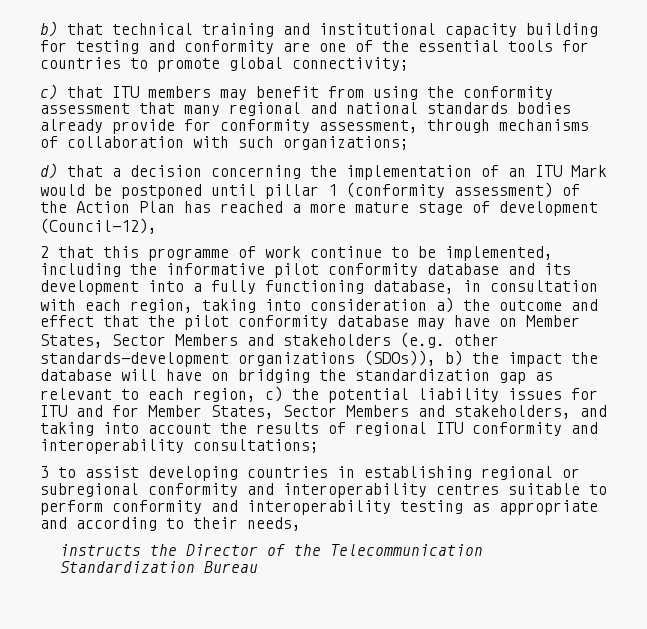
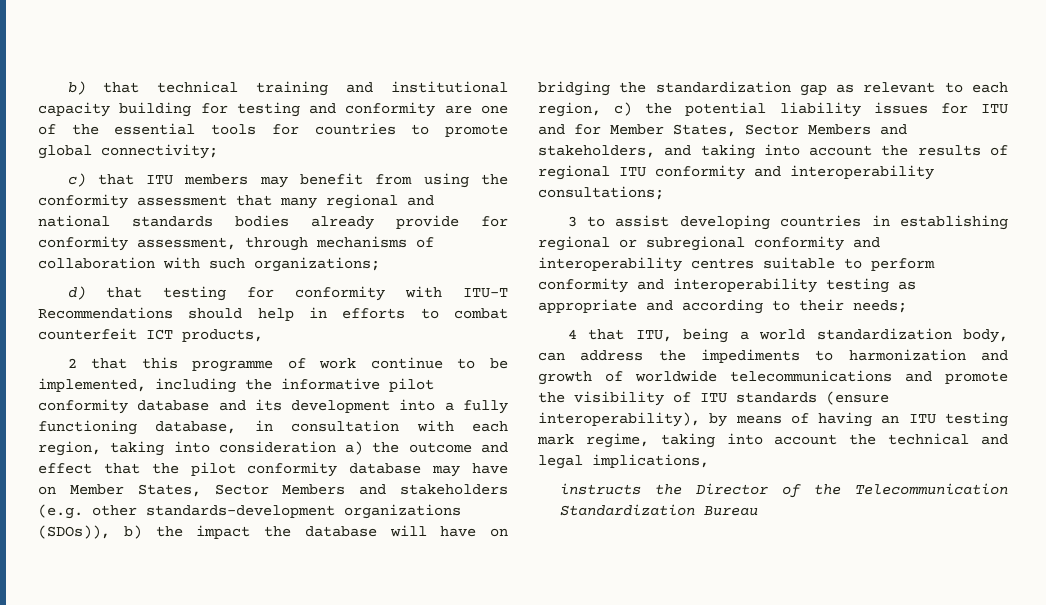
- d) that a decision concerning the implementation of an ITU Mark would be postponed until pillar 1 (conformity assessment) of the Action Plan has reached a more mature stage of development (Council-12),
+ d) that testing for conformity with ITU-T Recommendations should help in efforts to combat counterfeit ICT products,
- 3 to assist developing countries in establishing regional or subregional conformity and interoperability centres suitable to perform conformity and interoperability testing as appropriate and according to their needs,
+ 3 to assist developing countries in establishing regional or subregional conformity and interoperability centres suitable to perform conformity and interoperability testing as appropriate and according to their needs;
+ 4 that ITU, being a world standardization body, can address the impediments to harmonization and growth of worldwide telecommunications and promote the visibility of ITU standards (ensure interoperability), by means of having an ITU testing mark regime, taking into account the technical and legal implications,

